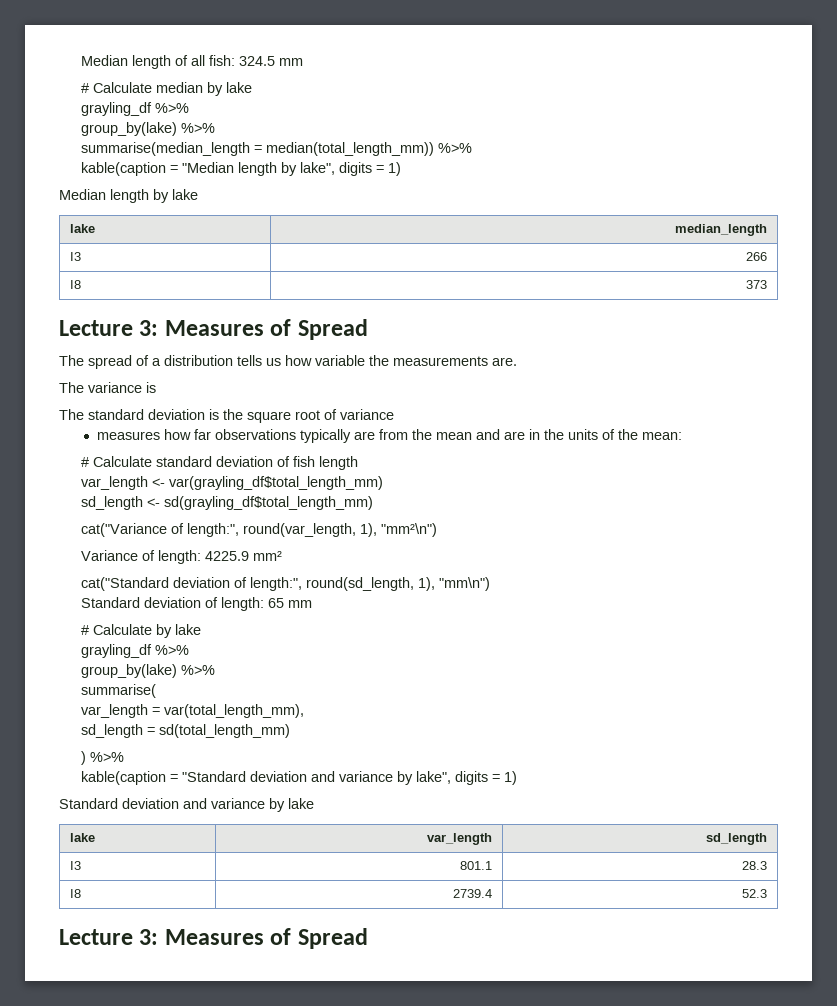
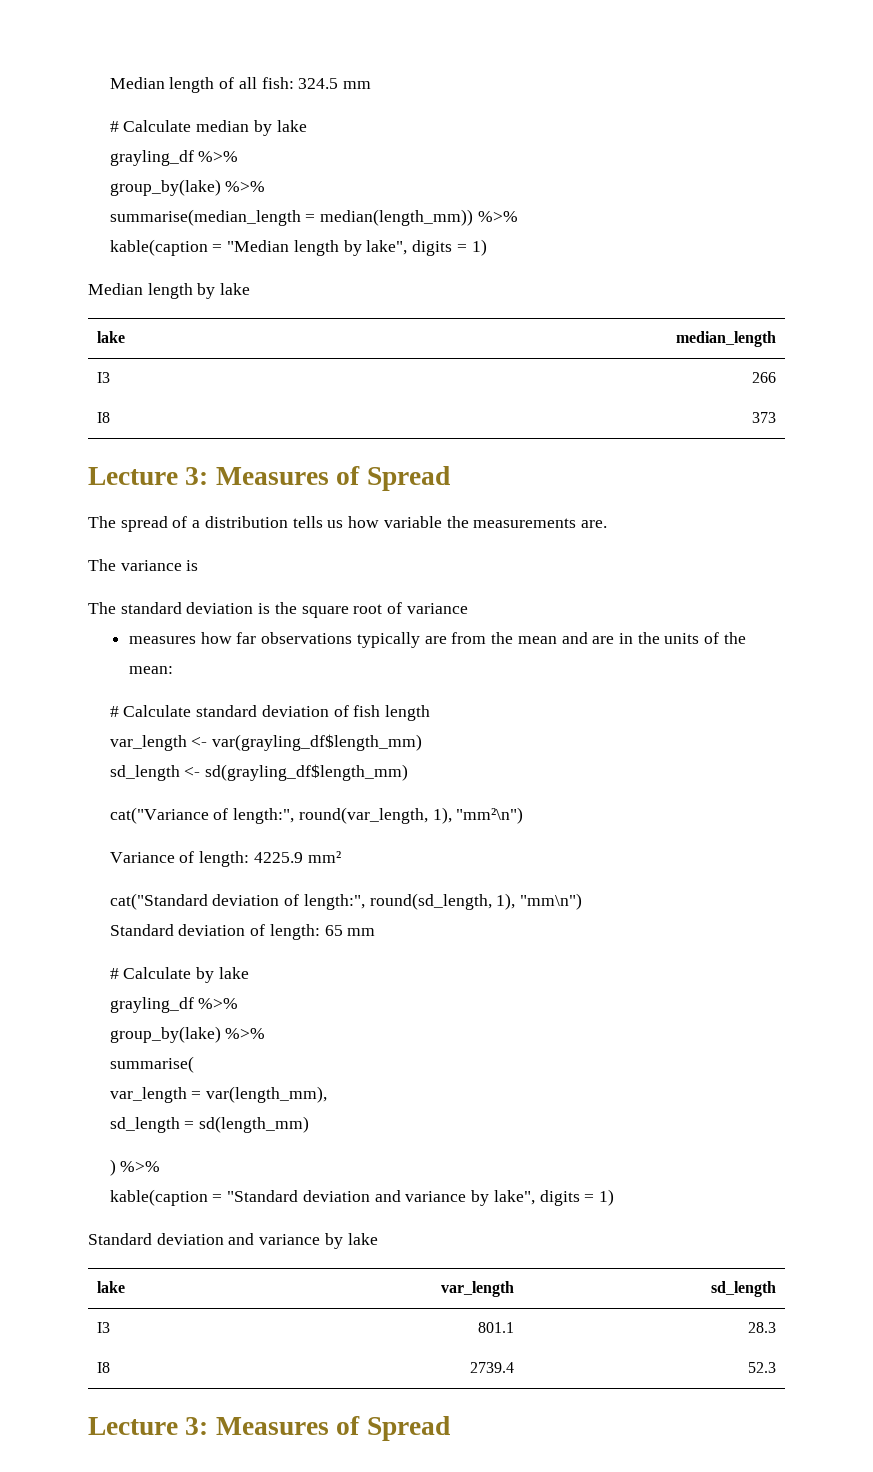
- summarise(median_length = median(total_length_mm)) %>%
+ summarise(median_length = median(length_mm)) %>%
- var_length <- var(grayling_df$total_length_mm)
+ var_length <- var(grayling_df$length_mm)
- sd_length <- sd(grayling_df$total_length_mm)
+ sd_length <- sd(grayling_df$length_mm)
- var_length = var(total_length_mm),
+ var_length = var(length_mm),
- sd_length = sd(total_length_mm)
+ sd_length = sd(length_mm)

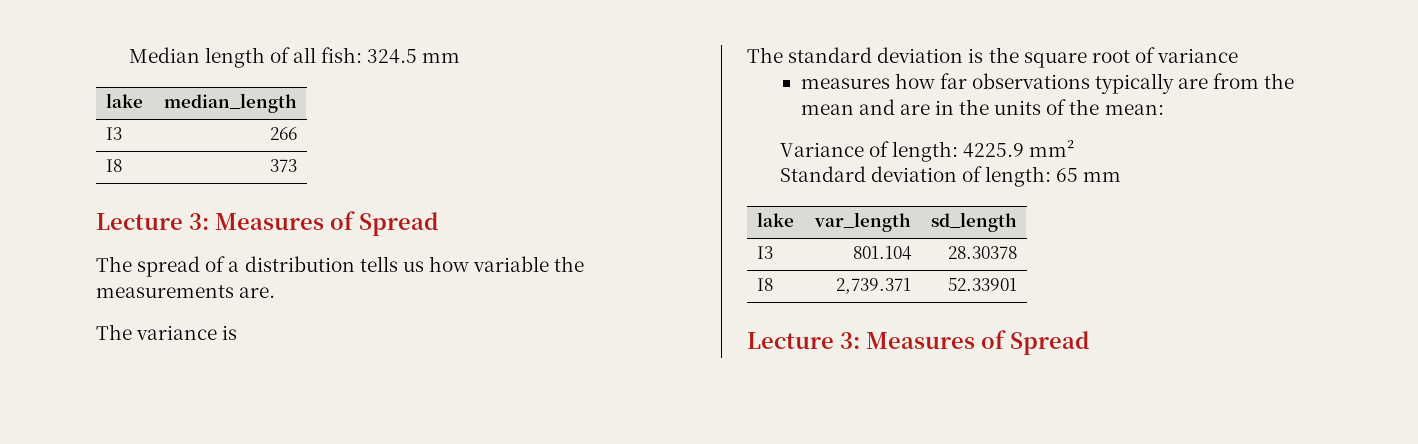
- # Calculate median by lake
- grayling_df %>%
- group_by(lake) %>%
- summarise(median_length = median(length_mm)) %>%
- kable(caption = "Median length by lake", digits = 1)
- Median length by lake
- # Calculate standard deviation of fish length
- var_length <- var(grayling_df$length_mm)
- sd_length <- sd(grayling_df$length_mm)
- cat("Variance of length:", round(var_length, 1), "mm²\n")
- cat("Standard deviation of length:", round(sd_length, 1), "mm\n")
- # Calculate by lake
- grayling_df %>%
- group_by(lake) %>%
- summarise(
- var_length = var(length_mm),
- sd_length = sd(length_mm)
- ) %>%
- kable(caption = "Standard deviation and variance by lake", digits = 1)
- Standard deviation and variance by lake
- I3 | 801.1 | 28.3
- I8 | 2739.4 | 52.3
+ I3 | 801.104 | 28.30378
+ I8 | 2,739.371 | 52.33901

